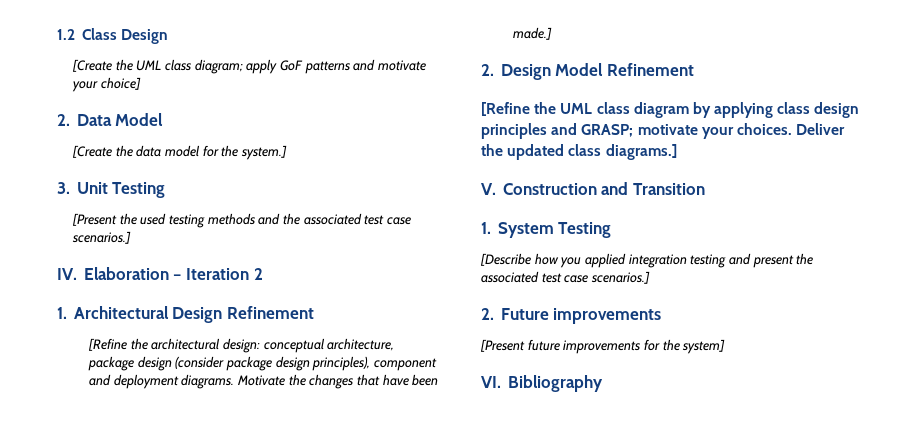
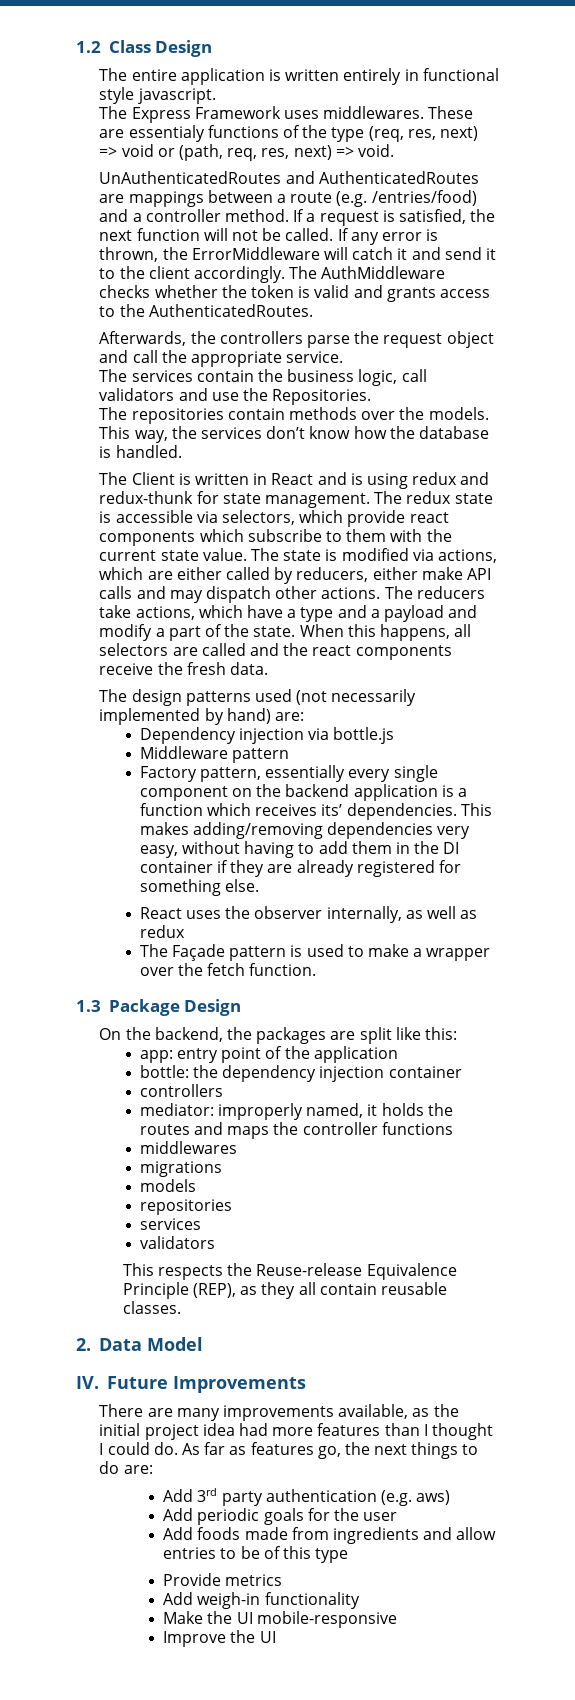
- [Create the UML class diagram; apply GoF patterns and motivate your choice]
+ The entire application is written entirely in functional style javascript.
+ The Express Framework uses middlewares. These are essentialy functions of the type (req, res, next) => void or (path, req, res, next) => void.
+ UnAuthenticatedRoutes and AuthenticatedRoutes are mappings between a route (e.g. /entries/food) and a controller method. If a request is satisfied, the next function will not be called. If any error is thrown, the ErrorMiddleware will catch it and send it to the client accordingly. The AuthMiddleware checks whether the token is valid and grants access to the AuthenticatedRoutes.
+ Afterwards, the controllers parse the request object and call the appropriate service.
+ The services contain the business logic, call validators and use the Repositories.
+ The repositories contain methods over the models. This way, the services don’t know how the database is handled.
+ The Client is written in React and is using redux and redux-thunk for state management. The redux state is accessible via selectors, which provide react components which subscribe to them with the current state value. The state is modified via actions, which are either called by reducers, either make API calls and may dispatch other actions. The reducers take actions, which have a type and a payload and modify a part of the state. When this happens, all selectors are called and the react components receive the fresh data.
+ The design patterns used (not necessarily implemented by hand) are:
+ Dependency injection via bottle.js
+ Middleware pattern
+ Factory pattern, essentially every single component on the backend application is a function which receives its’ dependencies. This makes adding/removing dependencies very easy, without having to add them in the DI container if they are already registered for something else.
+ React uses the observer internally, as well as redux
+ The Façade pattern is used to make a wrapper over the fetch function.
+ 1.3 Package Design
+ On the backend, the packages are split like this:
+ app: entry point of the application
+ bottle: the dependency injection container
+ controllers
+ mediator: improperly named, it holds the routes and maps the controller functions
+ middlewares
+ migrations
+ models
+ repositories
+ services
+ validators
+ This respects the Reuse-release Equivalence Principle (REP), as they all contain reusable classes.
  2. Data Model
- [Create the data model for the system.]
- 3. Unit Testing
- [Present the used testing methods and the associated test case scenarios.]
- IV. Elaboration – Iteration 2
- 1. Architectural Design Refinement
- [Refine the architectural design: conceptual architecture, package design (consider package design principles), component and deployment diagrams. Motivate the changes that have been made.]
- 2. Design Model Refinement
- [Refine the UML class diagram by applying class design principles and GRASP; motivate your choices. Deliver the updated class diagrams.]
- V. Construction and Transition
- 1. System Testing
- [Describe how you applied integration testing and present the associated test case scenarios.]
- 2. Future improvements
- [Present future improvements for the system]
- VI. Bibliography
+ IV. Future Improvements
+ There are many improvements available, as the initial project idea had more features than I thought I could do. As far as features go, the next things to do are:
+ Add 3rd party authentication (e.g. aws)
+ Add periodic goals for the user
+ Add foods made from ingredients and allow entries to be of this type
+ Provide metrics
+ Add weigh-in functionality
+ Make the UI mobile-responsive
+ Improve the UI

